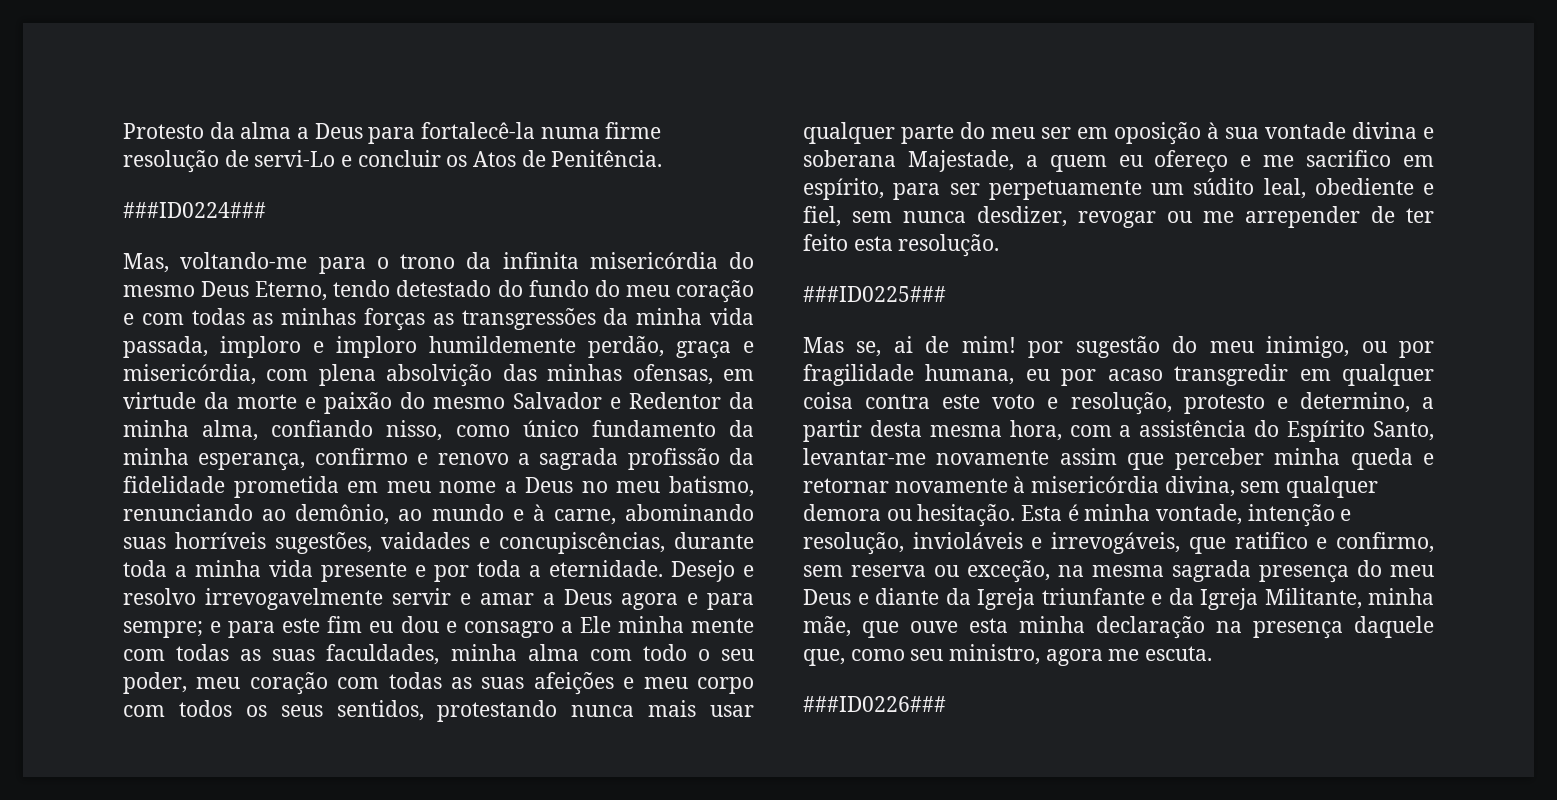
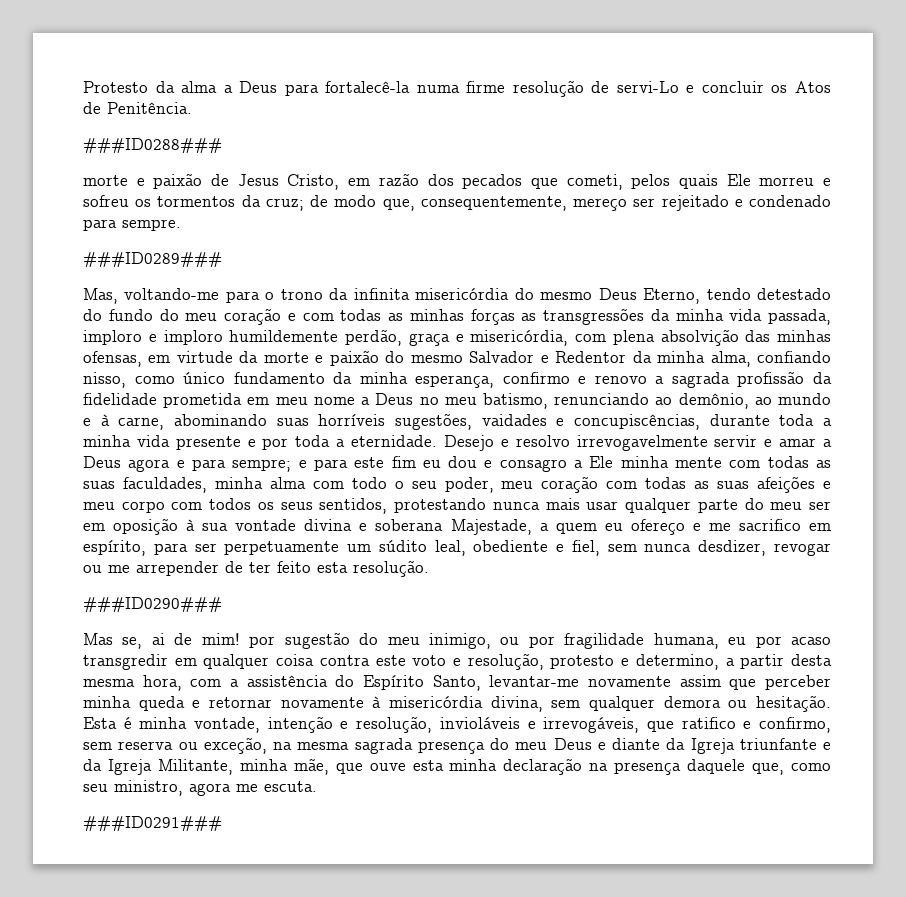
- ###ID0224###
+ ###ID0288###
+ morte e paixão de Jesus Cristo, em razão dos pecados que cometi, pelos quais Ele morreu e sofreu os tormentos da cruz; de modo que, consequentemente, mereço ser rejeitado e condenado para sempre.
+ ###ID0289###
- ###ID0225###
+ ###ID0290###
- ###ID0226###
+ ###ID0291###

